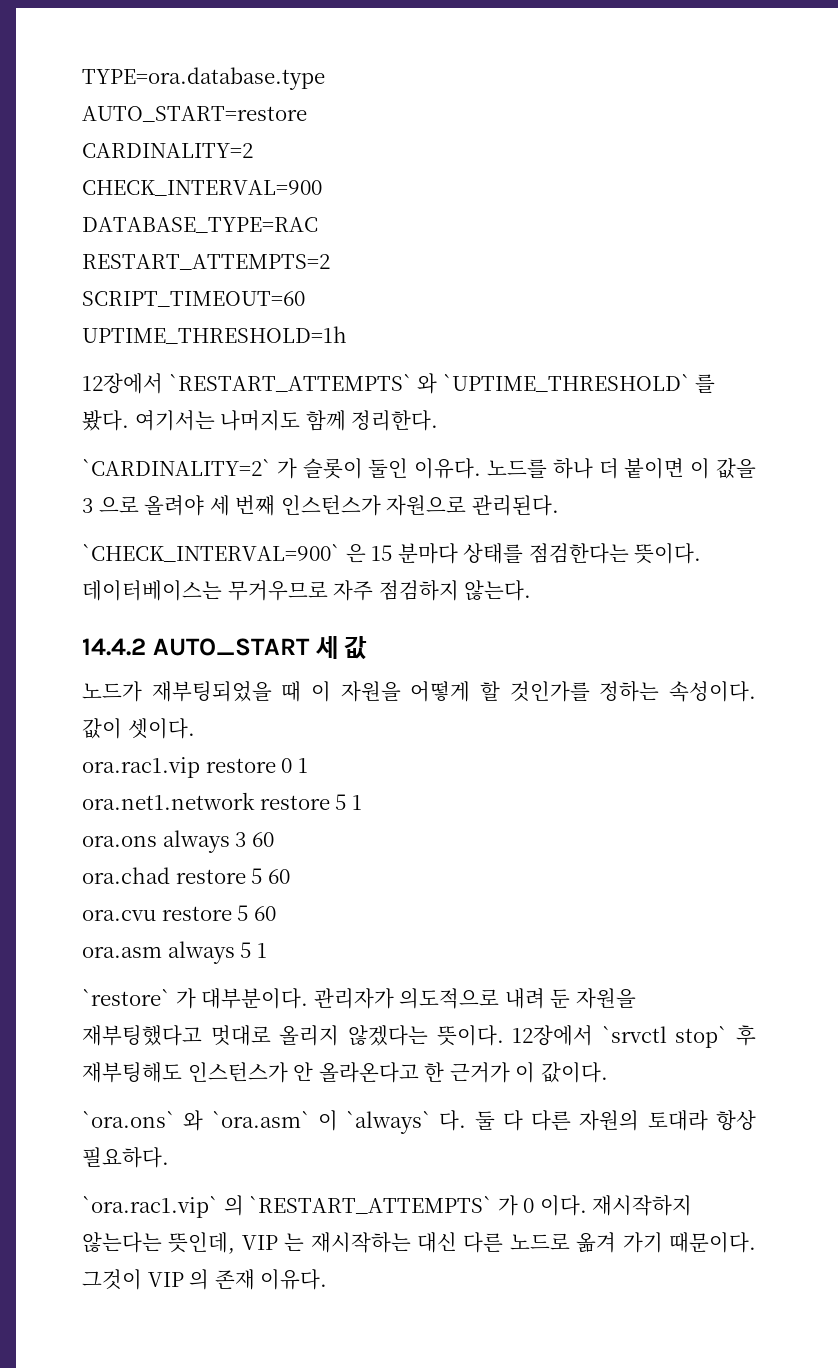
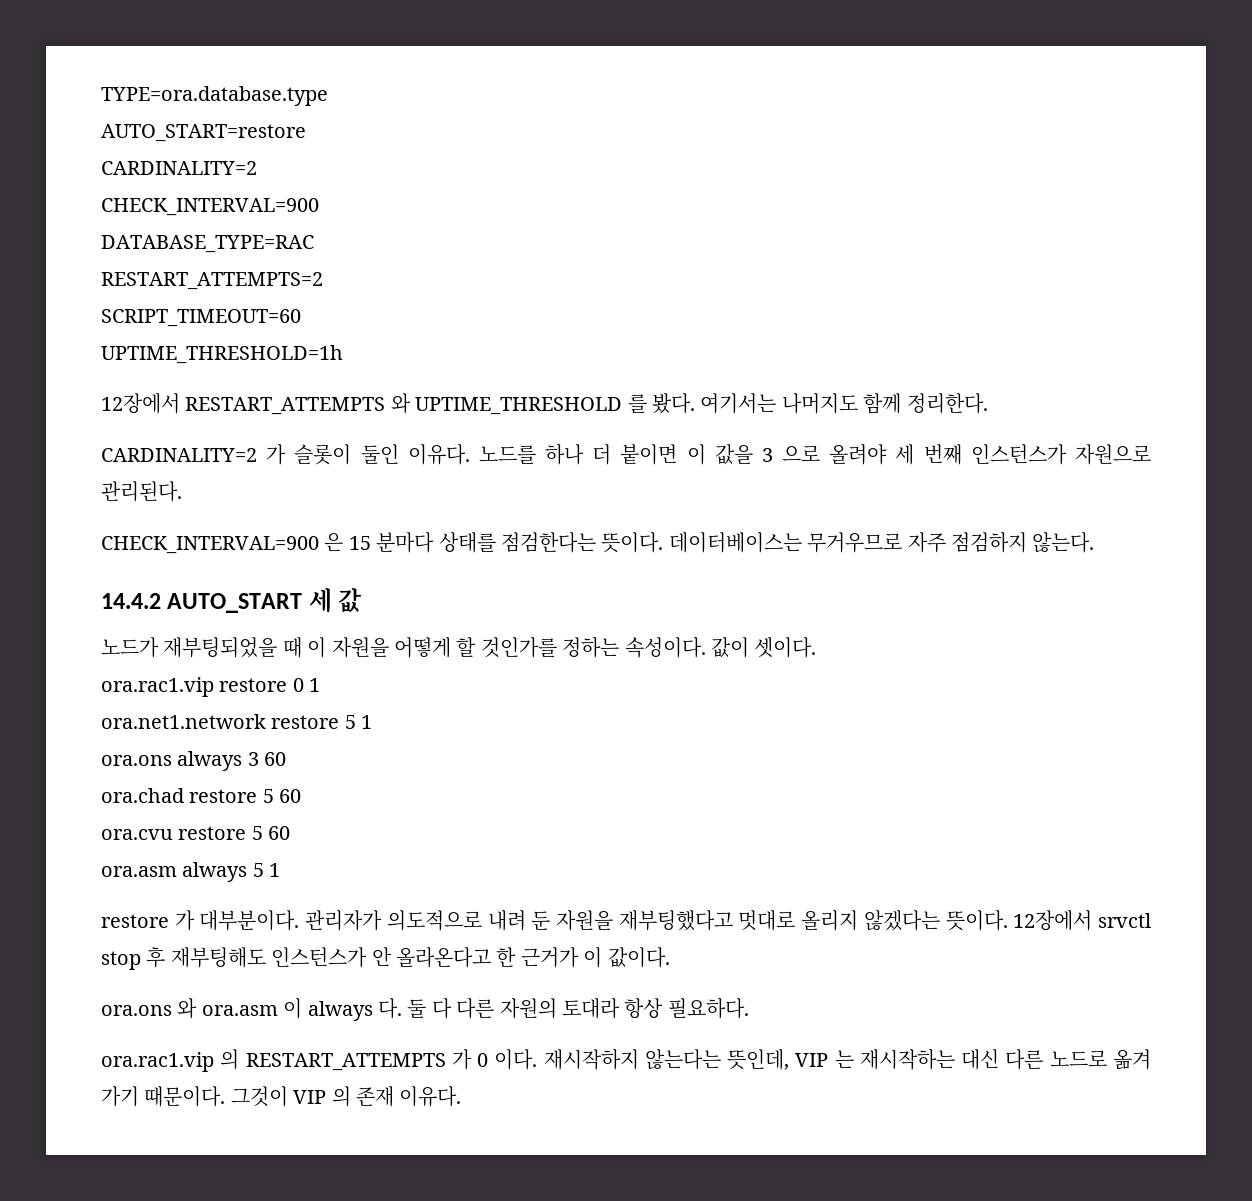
- 12장에서 `RESTART_ATTEMPTS` 와 `UPTIME_THRESHOLD` 를 봤다.
+ 12장에서 RESTART_ATTEMPTS 와 UPTIME_THRESHOLD 를 봤다.
- `CARDINALITY=2` 가 슬롯이 둘인 이유다.
+ CARDINALITY=2 가 슬롯이 둘인 이유다.
- `CHECK_INTERVAL=900` 은 15 분마다 상태를 점검한다는 뜻이다.
+ CHECK_INTERVAL=900 은 15 분마다 상태를 점검한다는 뜻이다.
- `restore` 가 대부분이다.
+ restore 가 대부분이다.
- 12장에서 `srvctl stop` 후 재부팅해도 인스턴스가 안 올라온다고 한 근거가 이 값이다.
+ 12장에서 srvctl stop 후 재부팅해도 인스턴스가 안 올라온다고 한 근거가 이 값이다.
- `ora.ons` 와 `ora.asm` 이 `always` 다.
+ ora.ons 와 ora.asm 이 always 다.
- `ora.rac1.vip` 의 `RESTART_ATTEMPTS` 가 0 이다.
+ ora.rac1.vip 의 RESTART_ATTEMPTS 가 0 이다.

